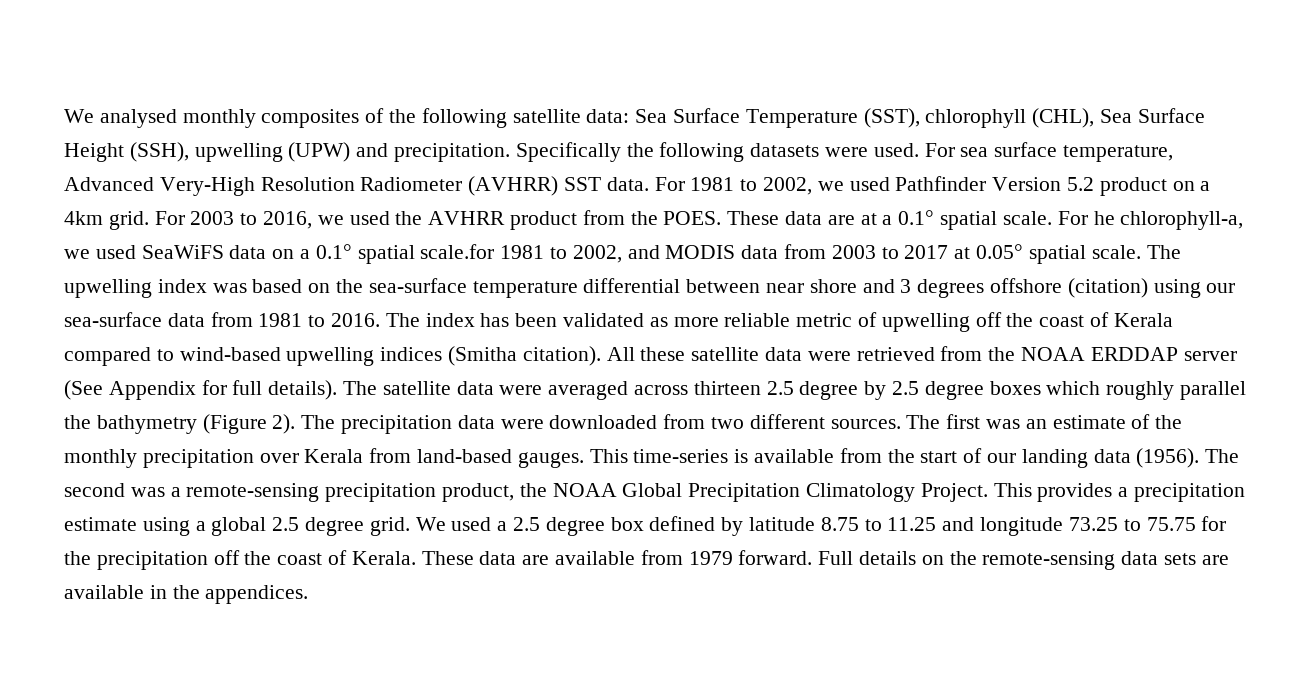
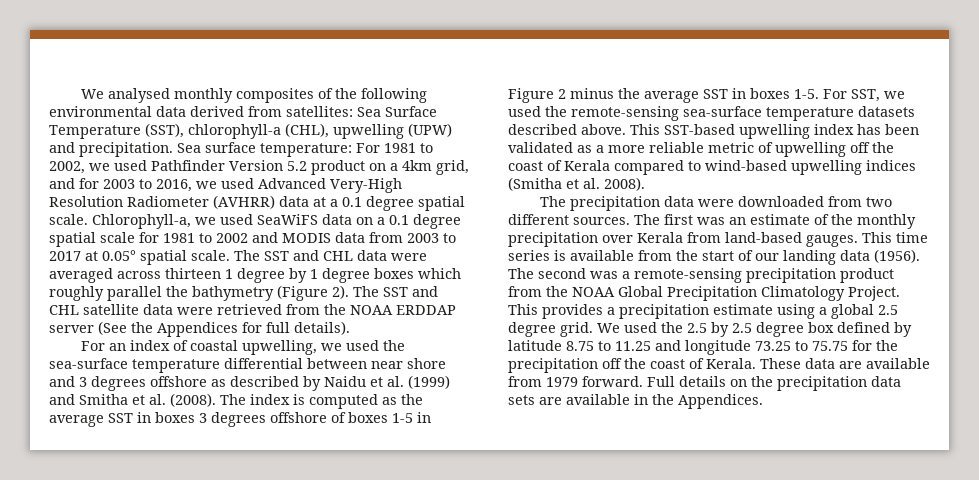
- We analysed monthly composites of the following satellite data: Sea Surface Temperature (SST), chlorophyll (CHL), Sea Surface Height (SSH), upwelling (UPW) and precipitation. Specifically the following datasets were used. For sea surface temperature, Advanced Very-High Resolution Radiometer (AVHRR) SST data. For 1981 to 2002, we used Pathfinder Version 5.2 product on a 4km grid. For 2003 to 2016, we used the AVHRR product from the POES. These data are at a 0.1° spatial scale. For he chlorophyll-a, we used SeaWiFS data on a 0.1° spatial scale.for 1981 to 2002, and MODIS data from 2003 to 2017 at 0.05° spatial scale.
+ We analysed monthly composites of the following environmental data derived from satellites: Sea Surface Temperature (SST), chlorophyll-a (CHL), upwelling (UPW) and precipitation. Sea surface temperature: For 1981 to 2002, we used Pathfinder Version 5.2 product on a 4km grid, and for 2003 to 2016, we used Advanced Very-High Resolution Radiometer (AVHRR) data at a 0.1 degree spatial scale. Chlorophyll-a, we used SeaWiFS data on a 0.1 degree spatial scale for 1981 to 2002 and MODIS data from 2003 to 2017 at 0.05° spatial scale.
- The upwelling index was based on the sea-surface temperature differential between near shore and 3 degrees offshore (citation) using our sea-surface data from 1981 to 2016. The index has been validated as more reliable metric of upwelling off the coast of Kerala compared to wind-based upwelling indices (Smitha citation). All these satellite data were retrieved from the NOAA ERDDAP server (See Appendix for full details). The satellite data were averaged across thirteen 2.5 degree by 2.5 degree boxes which roughly parallel the bathymetry (Figure 2). The precipitation data were downloaded from two different sources.
+ The SST and CHL data were averaged across thirteen 1 degree by 1 degree boxes which roughly parallel the bathymetry (Figure 2). The SST and CHL satellite data were retrieved from the NOAA ERDDAP server (See the Appendices for full details).
+ For an index of coastal upwelling, we used the sea-surface temperature differential between near shore and 3 degrees offshore as described by Naidu et al. (1999) and Smitha et al. (2008). The index is computed as the average SST in boxes 3 degrees offshore of boxes 1-5 in Figure 2 minus the average SST in boxes 1-5. For SST, we used the remote-sensing sea-surface temperature datasets described above. This SST-based upwelling index has been validated as a more reliable metric of upwelling off the coast of Kerala compared to wind-based upwelling indices (Smitha et al. 2008).
+ The precipitation data were downloaded from two different sources.
- This time-series is available from the start of our landing data (1956).
+ This time series is available from the start of our landing data (1956).
- The second was a remote-sensing precipitation product, the NOAA Global Precipitation Climatology Project.
+ The second was a remote-sensing precipitation product from the NOAA Global Precipitation Climatology Project.
- We used a 2.5 degree box defined by latitude 8.75 to 11.25 and longitude 73.25 to 75.75 for the precipitation off the coast of Kerala.
+ We used the 2.5 by 2.5 degree box defined by latitude 8.75 to 11.25 and longitude 73.25 to 75.75 for the precipitation off the coast of Kerala.
- Full details on the remote-sensing data sets are available in the appendices.
+ Full details on the precipitation data sets are available in the Appendices.

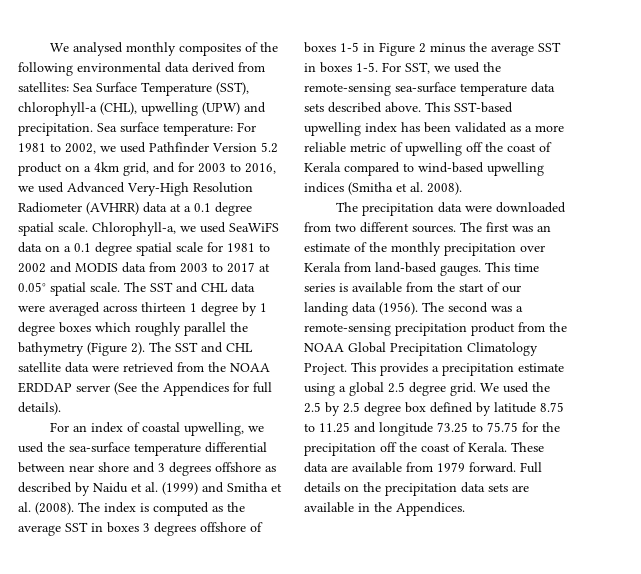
- For SST, we used the remote-sensing sea-surface temperature datasets described above.
+ For SST, we used the remote-sensing sea-surface temperature data sets described above.

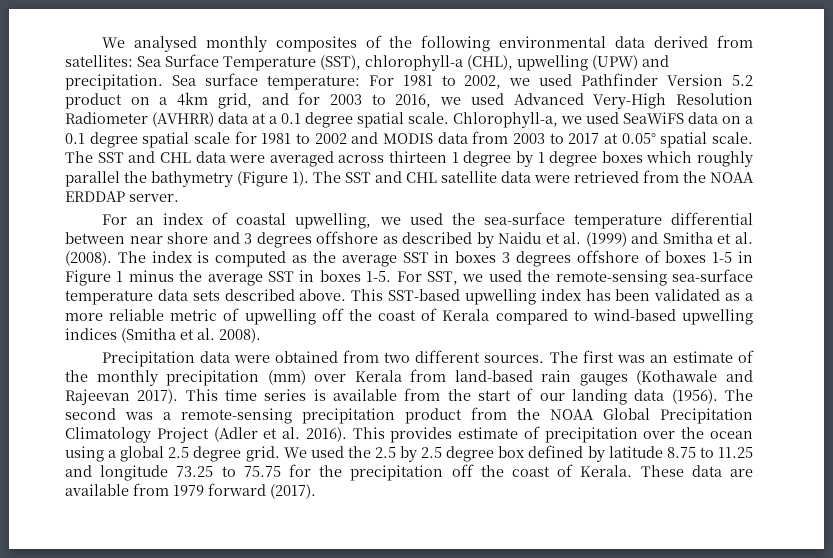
- The SST and CHL data were averaged across thirteen 1 degree by 1 degree boxes which roughly parallel the bathymetry (Figure 2).
+ The SST and CHL data were averaged across thirteen 1 degree by 1 degree boxes which roughly parallel the bathymetry (Figure 1).
- The SST and CHL satellite data were retrieved from the NOAA ERDDAP server (See the Appendices for full details).
+ The SST and CHL satellite data were retrieved from the NOAA ERDDAP server.
- The index is computed as the average SST in boxes 3 degrees offshore of boxes 1-5 in Figure 2 minus the average SST in boxes 1-5.
+ The index is computed as the average SST in boxes 3 degrees offshore of boxes 1-5 in Figure 1 minus the average SST in boxes 1-5.
- The precipitation data were downloaded from two different sources.
+ Precipitation data were obtained from two different sources.
- The first was an estimate of the monthly precipitation over Kerala from land-based gauges.
+ The first was an estimate of the monthly precipitation (mm) over Kerala from land-based rain gauges (Kothawale and Rajeevan 2017).
- The second was a remote-sensing precipitation product from the NOAA Global Precipitation Climatology Project. This provides a precipitation estimate using a global 2.5 degree grid.
+ The second was a remote-sensing precipitation product from the NOAA Global Precipitation Climatology Project (Adler et al. 2016). This provides estimate of precipitation over the ocean using a global 2.5 degree grid.
- These data are available from 1979 forward. Full details on the precipitation data sets are available in the Appendices.
+ These data are available from 1979 forward (2017).

